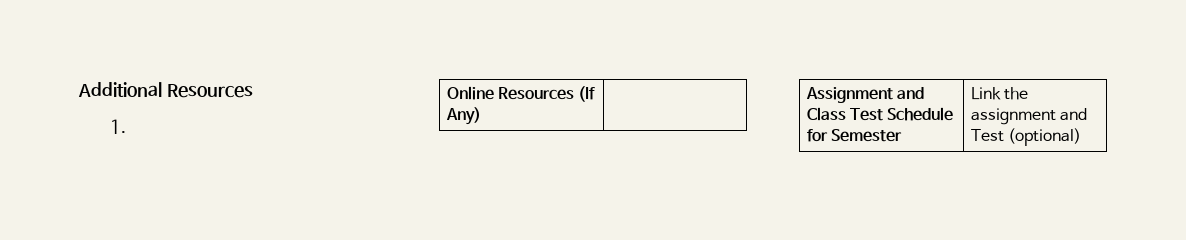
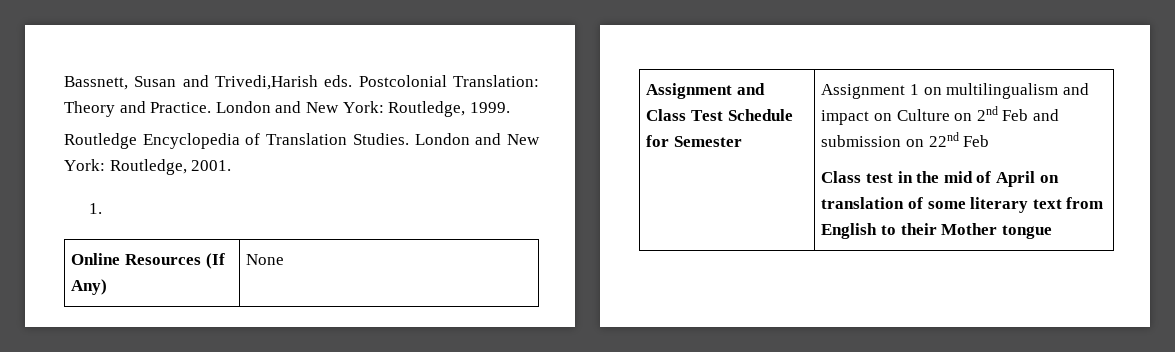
- Additional Resources
+ Bassnett, Susan and Trivedi,Harish eds. Postcolonial Translation: Theory and Practice. London and New York: Routledge, 1999.
+ Routledge Encyclopedia of Translation Studies. London and New York: Routledge, 2001.
- Online Resources (If Any) |
+ Online Resources (If Any) | None
- Link the assignment and Test (optional)
+ Assignment 1 on multilingualism and impact on Culture on 2nd Feb and submission on 22nd Feb
+ Class test in the mid of April on translation of some literary text from English to their Mother tongue

